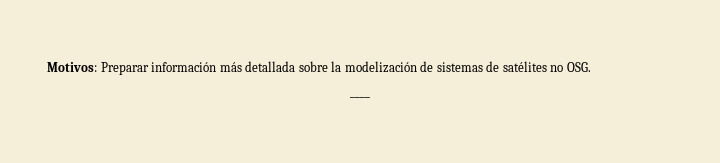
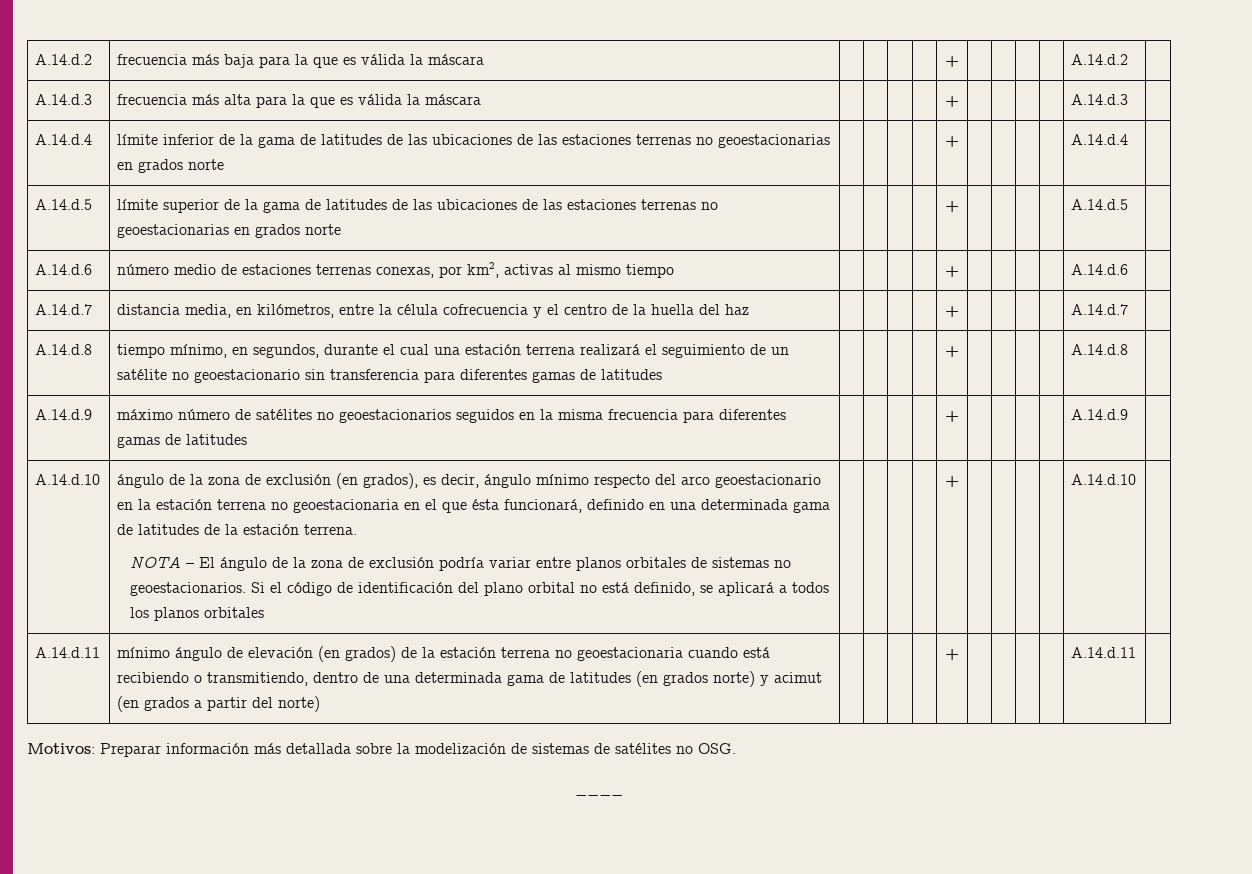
+ A.14.d.2 | frecuencia más baja para la que es válida la máscara | | | | | + | | | | | A.14.d.2 |
+ A.14.d.3 | frecuencia más alta para la que es válida la máscara | | | | | + | | | | | A.14.d.3 |
+ A.14.d.4 | límite inferior de la gama de latitudes de las ubicaciones de las estaciones terrenas no geoestacionarias en grados norte | | | | | + | | | | | A.14.d.4 |
+ A.14.d.5 | límite superior de la gama de latitudes de las ubicaciones de las estaciones terrenas no geoestacionarias en grados norte | | | | | + | | | | | A.14.d.5 |
+ A.14.d.6 | número medio de estaciones terrenas conexas, por km2, activas al mismo tiempo | | | | | + | | | | | A.14.d.6 |
+ A.14.d.7 | distancia media, en kilómetros, entre la célula cofrecuencia y el centro de la huella del haz | | | | | + | | | | | A.14.d.7 |
+ A.14.d.8 | tiempo mínimo, en segundos, durante el cual una estación terrena realizará el seguimiento de un satélite no geoestacionario sin transferencia para diferentes gamas de latitudes | | | | | + | | | | | A.14.d.8 |
+ A.14.d.9 | máximo número de satélites no geoestacionarios seguidos en la misma frecuencia para diferentes gamas de latitudes | | | | | + | | | | | A.14.d.9 |
+ A.14.d.10 | ángulo de la zona de exclusión (en grados), es decir, ángulo mínimo respecto del arco geoestacionario en la estación terrena no geoestacionaria en el que ésta funcionará, definido en una determinada gama de latitudes de la estación terrena.
+ NOTA – El ángulo de la zona de exclusión podría variar entre planos orbitales de sistemas no geoestacionarios. Si el código de identificación del plano orbital no está definido, se aplicará a todos los planos orbitales | | | | | + | | | | | A.14.d.10 |
+ A.14.d.11 | mínimo ángulo de elevación (en grados) de la estación terrena no geoestacionaria cuando está recibiendo o transmitiendo, dentro de una determinada gama de latitudes (en grados norte) y acimut (en grados a partir del norte) | | | | | + | | | | | A.14.d.11 |

